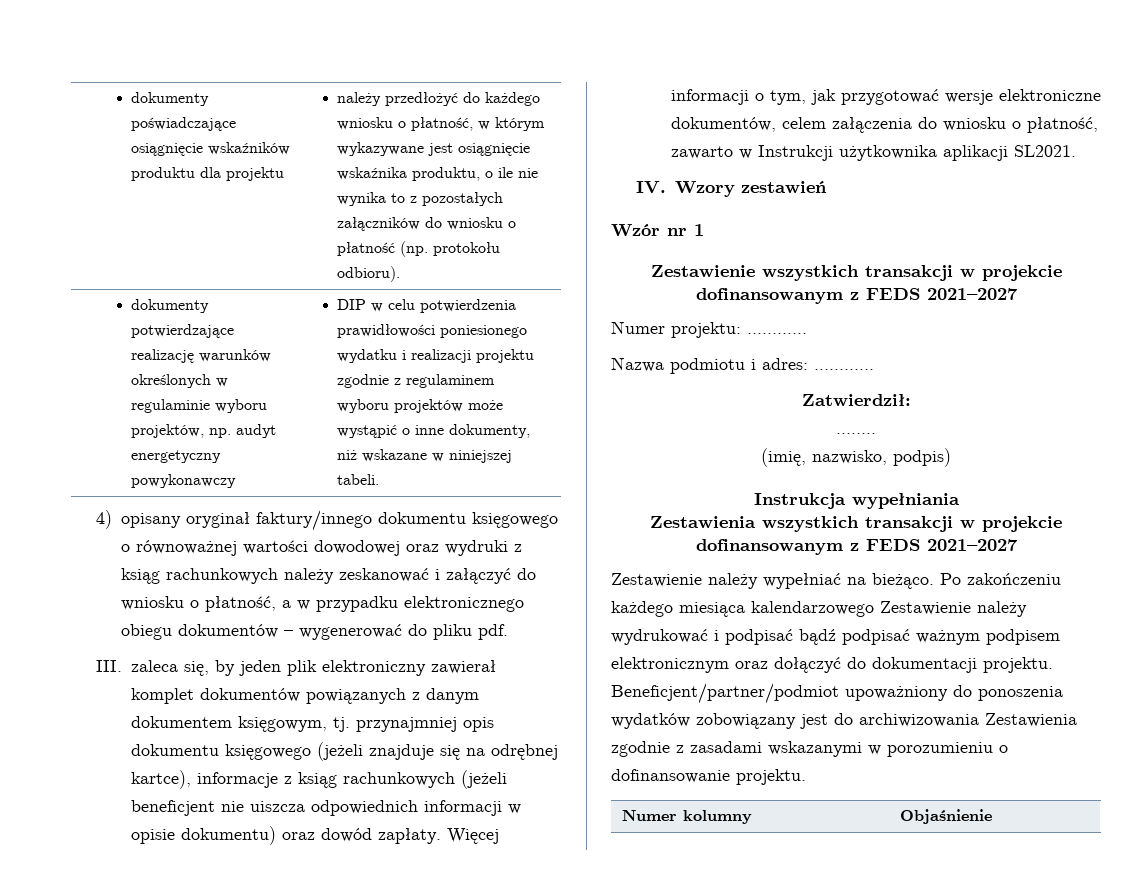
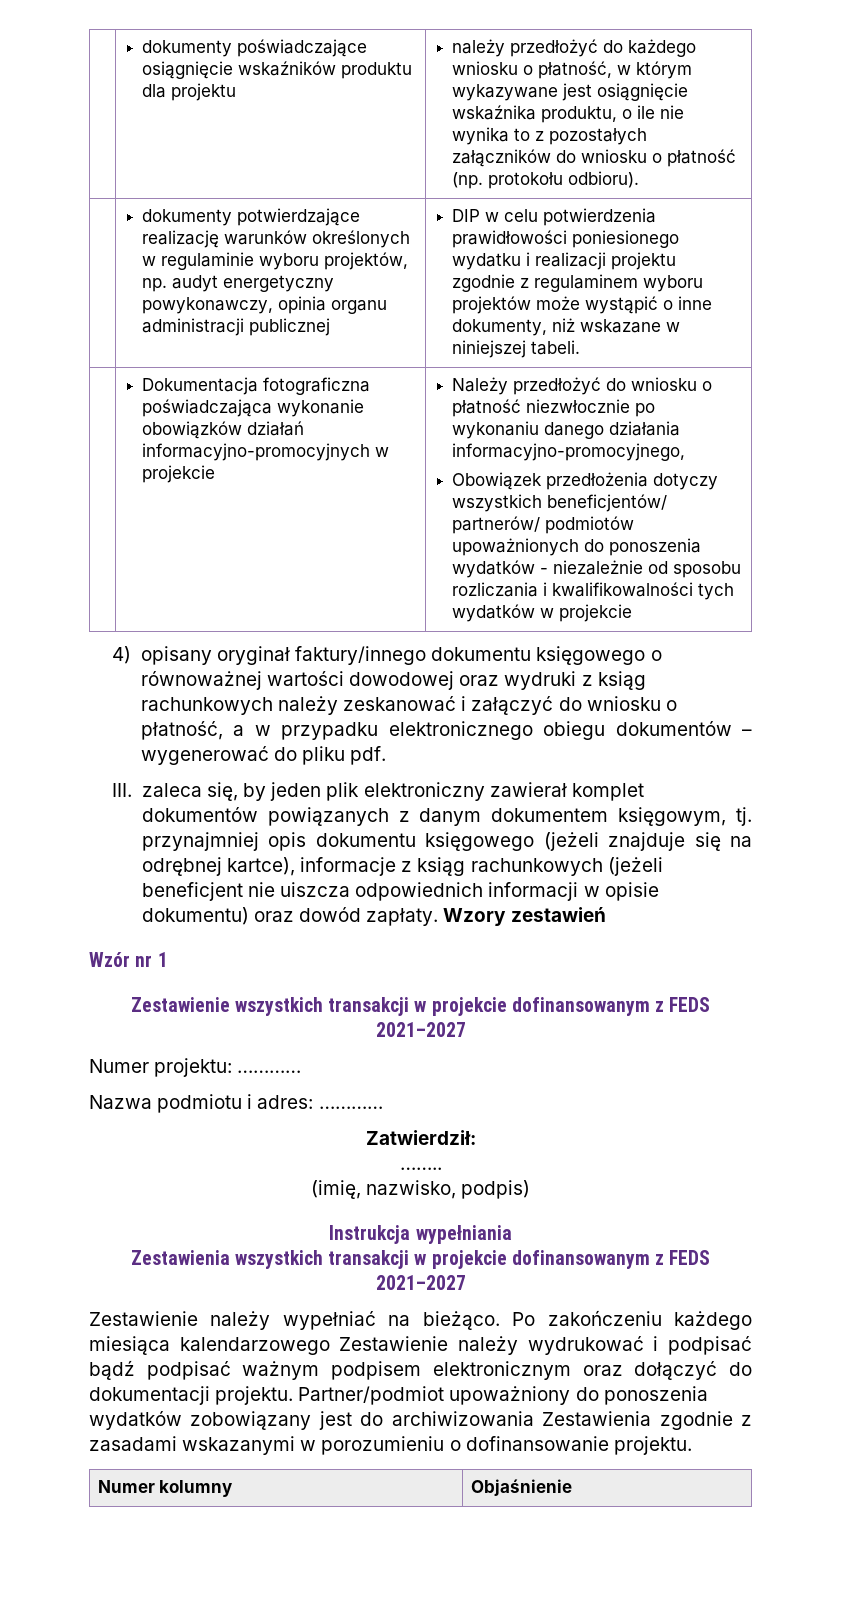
- dokumenty potwierdzające realizację warunków określonych w regulaminie wyboru projektów, np. audyt energetyczny powykonawczy
+ dokumenty potwierdzające realizację warunków określonych w regulaminie wyboru projektów, np. audyt energetyczny powykonawczy, opinia organu administracji publicznej
+ Dokumentacja fotograficzna poświadczająca wykonanie obowiązków działań informacyjno-promocyjnych w projekcie | Należy przedłożyć do wniosku o płatność niezwłocznie po wykonaniu danego działania informacyjno-promocyjnego,
+ Obowiązek przedłożenia dotyczy wszystkich beneficjentów/ partnerów/ podmiotów upoważnionych do ponoszenia wydatków - niezależnie od sposobu rozliczania i kwalifikowalności tych wydatków w projekcie
- Więcej informacji o tym, jak przygotować wersje elektroniczne dokumentów, celem załączenia do wniosku o płatność, zawarto w Instrukcji użytkownika aplikacji SL2021.
- IV. Wzory zestawień
+ Wzory zestawień
- Beneficjent/partner/podmiot upoważniony do ponoszenia wydatków zobowiązany jest do archiwizowania Zestawienia zgodnie z zasadami wskazanymi w porozumieniu o dofinansowanie projektu.
+ Partner/podmiot upoważniony do ponoszenia wydatków zobowiązany jest do archiwizowania Zestawienia zgodnie z zasadami wskazanymi w porozumieniu o dofinansowanie projektu.

